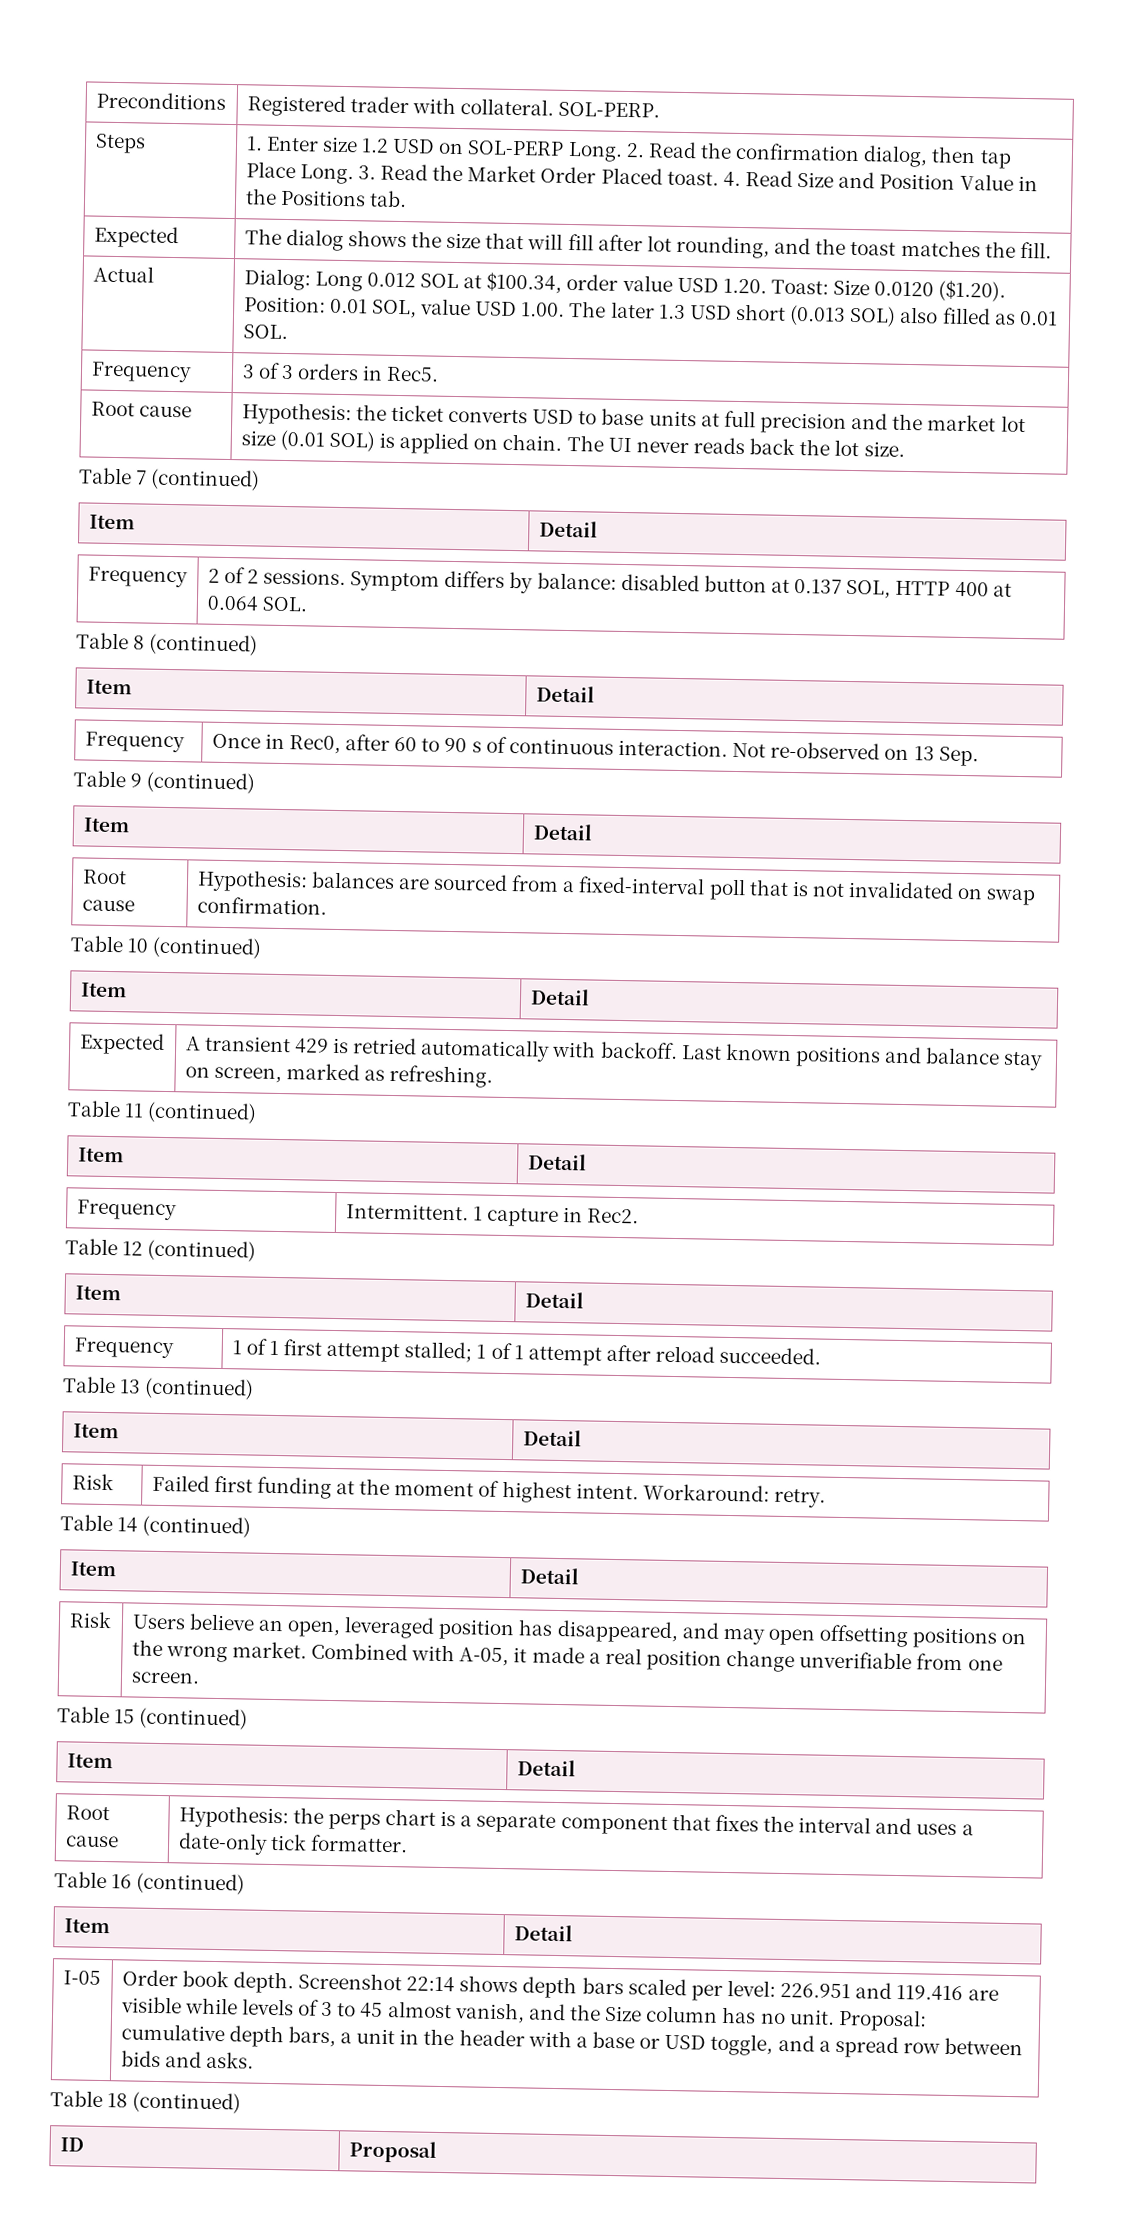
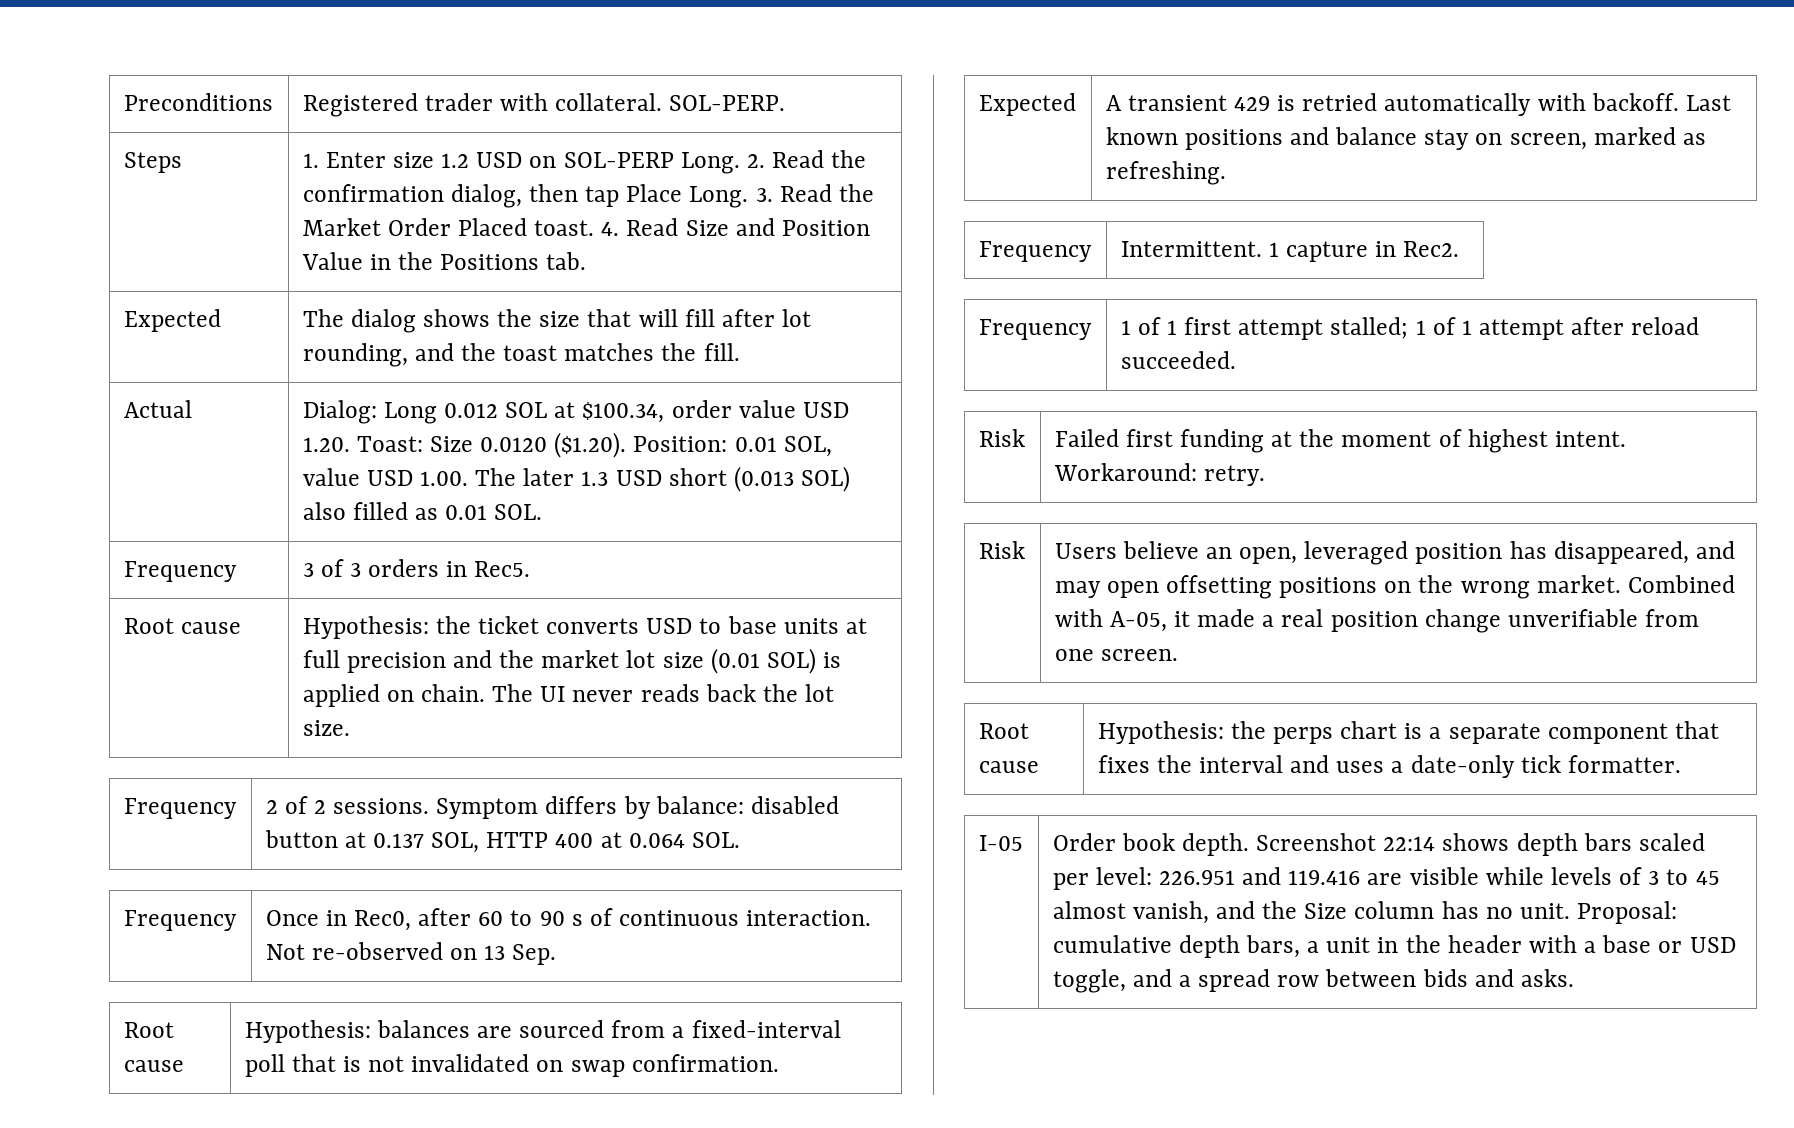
- Table 7 (continued)
- Item | Detail
- Table 8 (continued)
- Item | Detail
- Table 9 (continued)
- Item | Detail
- Table 10 (continued)
- Item | Detail
- Table 11 (continued)
- Item | Detail
- Table 12 (continued)
- Item | Detail
- Table 13 (continued)
- Item | Detail
- Table 14 (continued)
- Item | Detail
- Table 15 (continued)
- Item | Detail
- Table 16 (continued)
- Item | Detail
- Table 18 (continued)
- ID | Proposal

